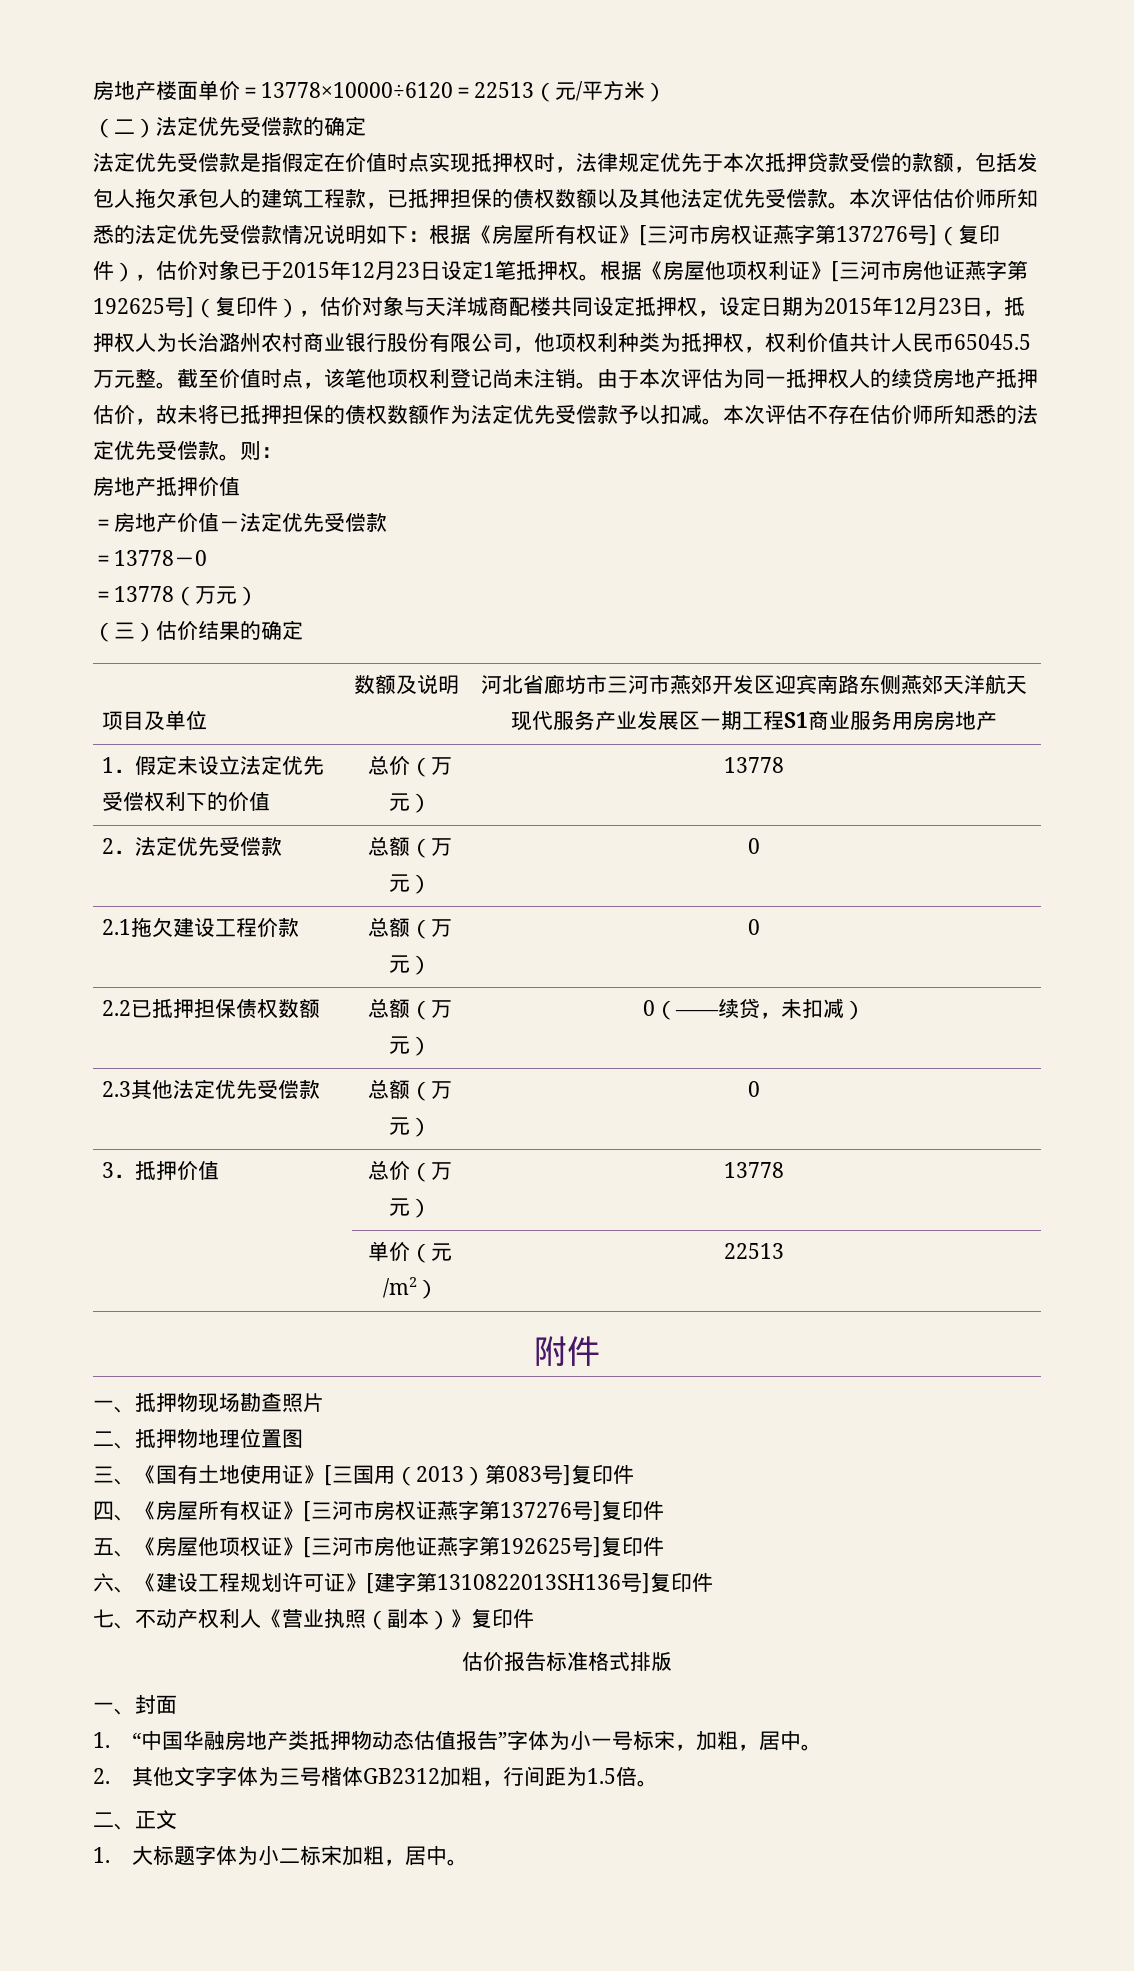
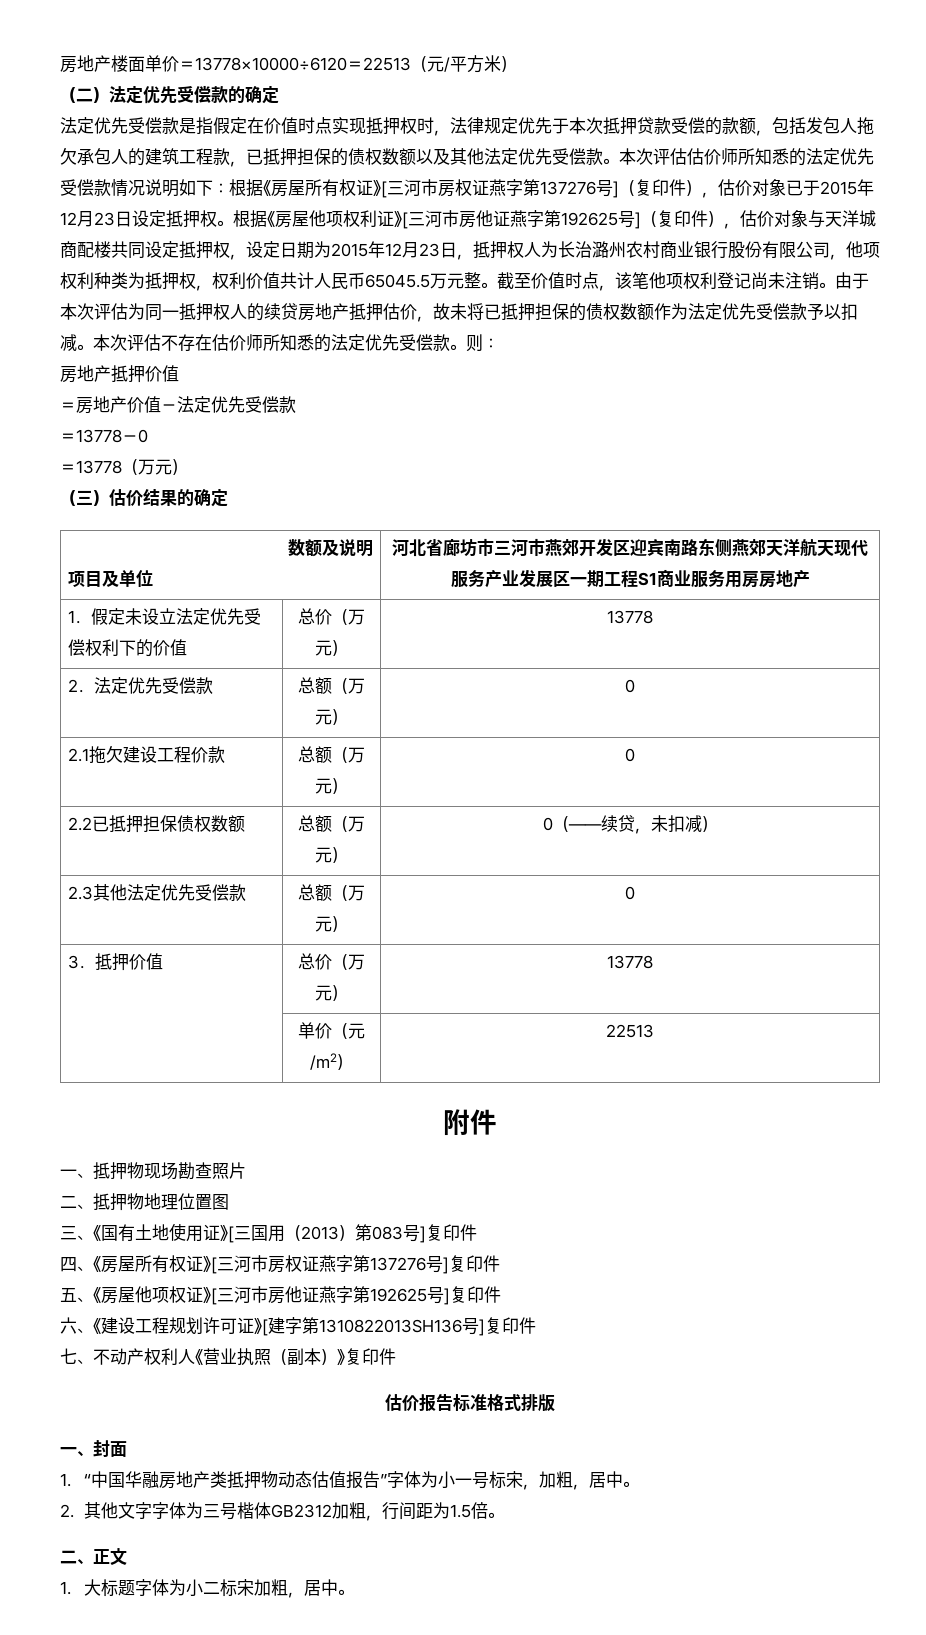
- 本次评估估价师所知悉的法定优先受偿款情况说明如下：根据《房屋所有权证》[三河市房权证燕字第137276号]（复印件），估价对象已于2015年12月23日设定1笔抵押权。
+ 本次评估估价师所知悉的法定优先受偿款情况说明如下：根据《房屋所有权证》[三河市房权证燕字第137276号]（复印件），估价对象已于2015年12月23日设定抵押权。

